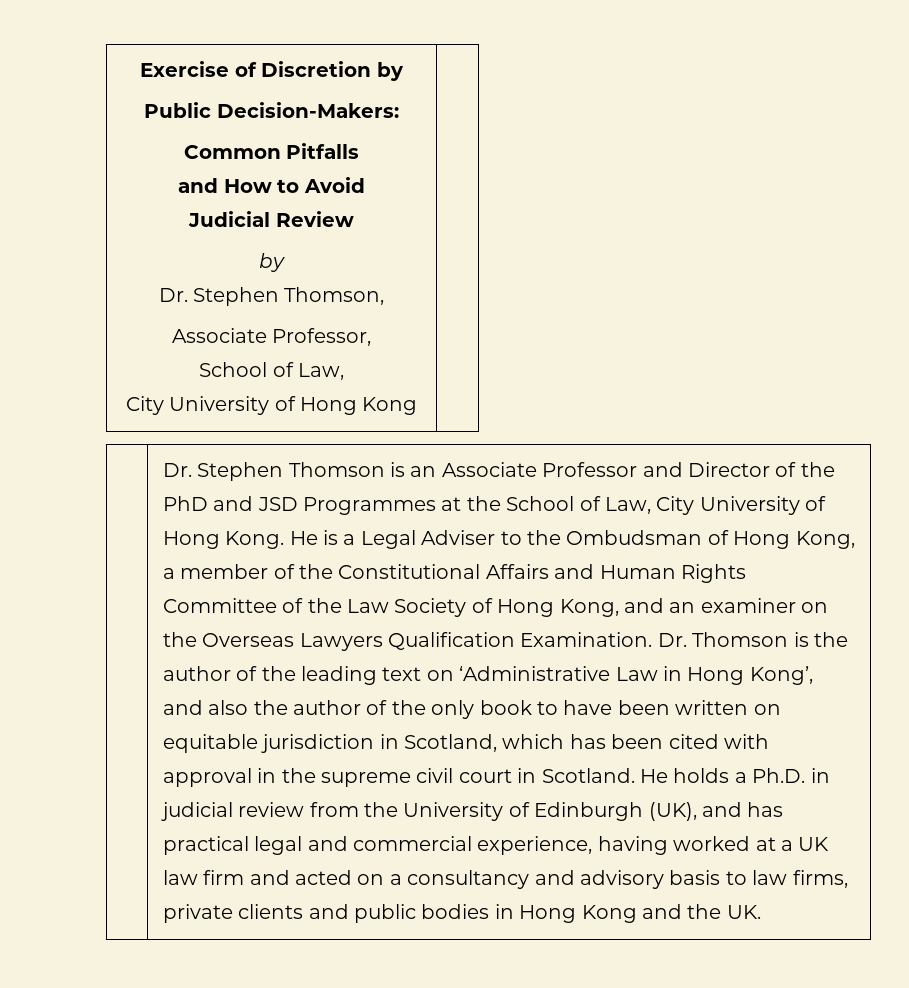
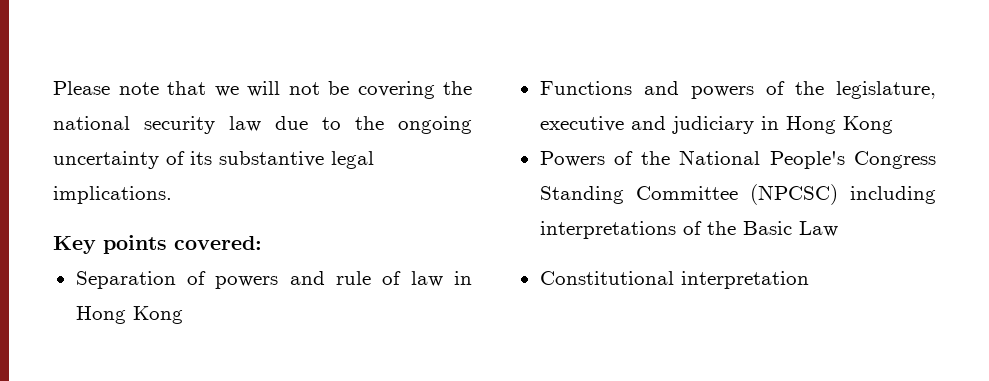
- Exercise of Discretion by
- Public Decision-Makers:
- Common Pitfalls
- and How to Avoid
- Judicial Review
- by
- Dr. Stephen Thomson,
- Associate Professor,
- School of Law,
- City University of Hong Kong |
- | Dr. Stephen Thomson is an Associate Professor and Director of the PhD and JSD Programmes at the School of Law, City University of Hong Kong. He is a Legal Adviser to the Ombudsman of Hong Kong, a member of the Constitutional Affairs and Human Rights Committee of the Law Society of Hong Kong, and an examiner on the Overseas Lawyers Qualification Examination. Dr. Thomson is the author of the leading text on ‘Administrative Law in Hong Kong’, and also the author of the only book to have been written on equitable jurisdiction in Scotland, which has been cited with approval in the supreme civil court in Scotland. He holds a Ph.D. in judicial review from the University of Edinburgh (UK), and has practical legal and commercial experience, having worked at a UK law firm and acted on a consultancy and advisory basis to law firms, private clients and public bodies in Hong Kong and the UK.
+ Please note that we will not be covering the national security law due to the ongoing uncertainty of its substantive legal implications.
+ Key points covered:
+ Separation of powers and rule of law in Hong Kong
+ Functions and powers of the legislature, executive and judiciary in Hong Kong
+ Powers of the National People's Congress Standing Committee (NPCSC) including interpretations of the Basic Law
+ Constitutional interpretation

